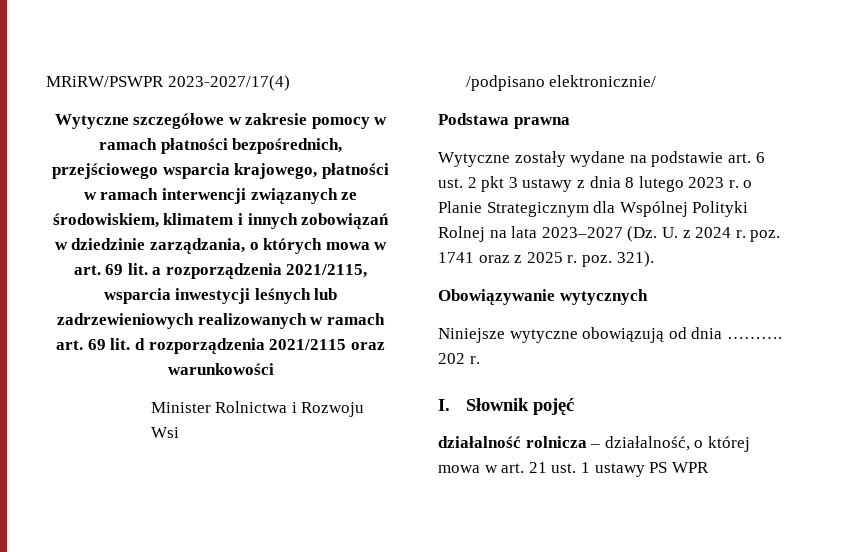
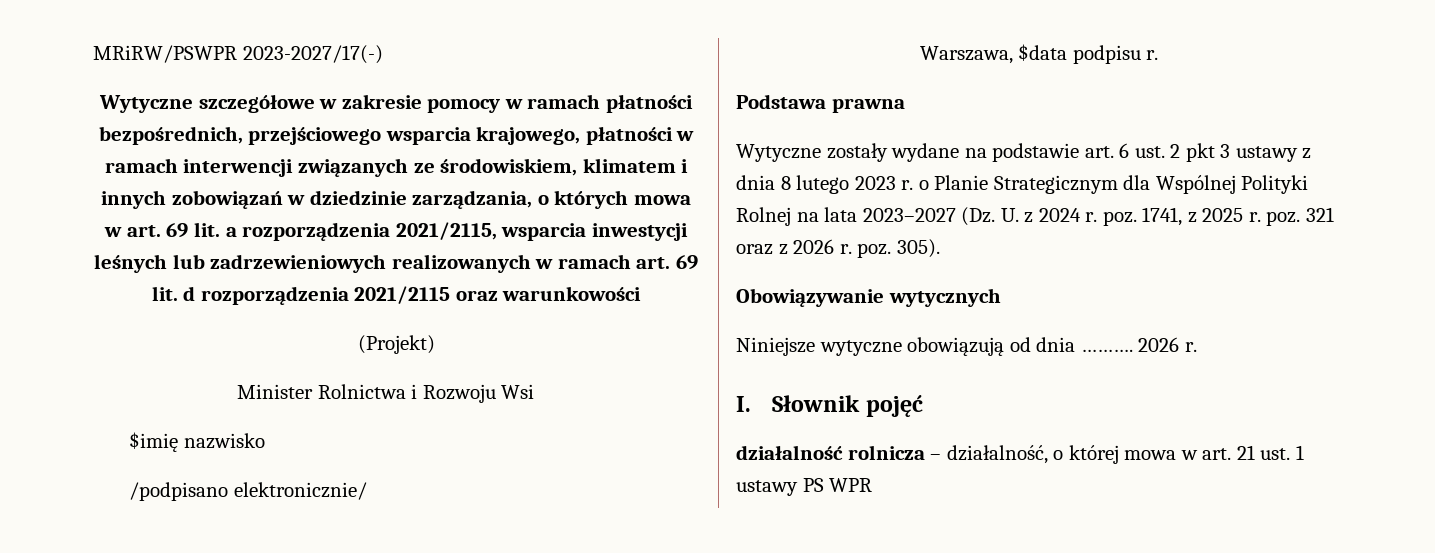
- MRiRW/PSWPR 2023-2027/17(4)
+ MRiRW/PSWPR 2023-2027/17(-)
+ (Projekt)
+ $imię nazwisko
+ Warszawa, $data podpisu r.
- Wytyczne zostały wydane na podstawie art. 6 ust. 2 pkt 3 ustawy z dnia 8 lutego 2023 r. o Planie Strategicznym dla Wspólnej Polityki Rolnej na lata 2023–2027 (Dz. U. z 2024 r. poz. 1741 oraz z 2025 r. poz. 321).
+ Wytyczne zostały wydane na podstawie art. 6 ust. 2 pkt 3 ustawy z dnia 8 lutego 2023 r. o Planie Strategicznym dla Wspólnej Polityki Rolnej na lata 2023–2027 (Dz. U. z 2024 r. poz. 1741, z 2025 r. poz. 321 oraz z 2026 r. poz. 305).
- Niniejsze wytyczne obowiązują od dnia ………. 202 r.
+ Niniejsze wytyczne obowiązują od dnia ………. 2026 r.

